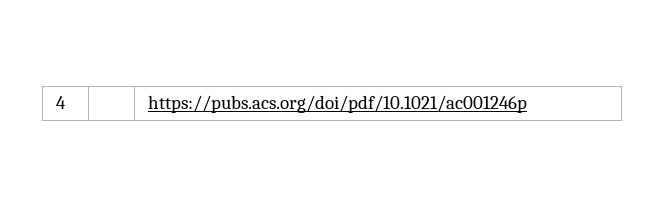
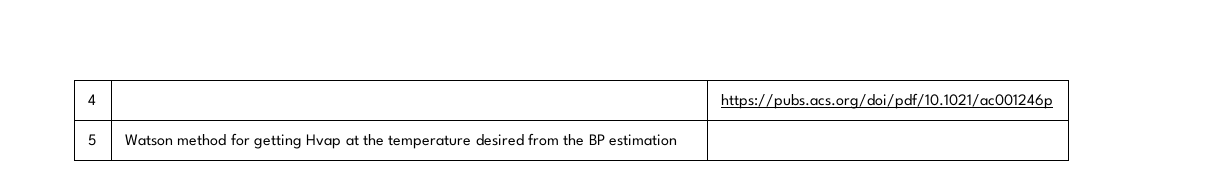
+ 5 | Watson method for getting Hvap at the temperature desired from the BP estimation |

